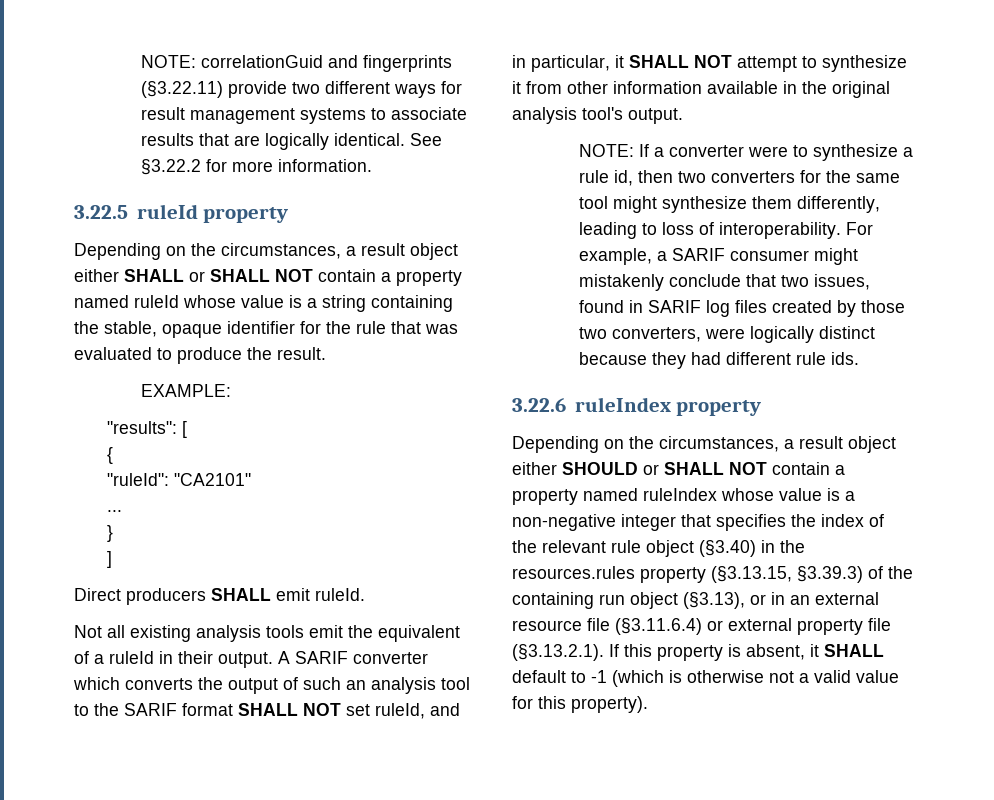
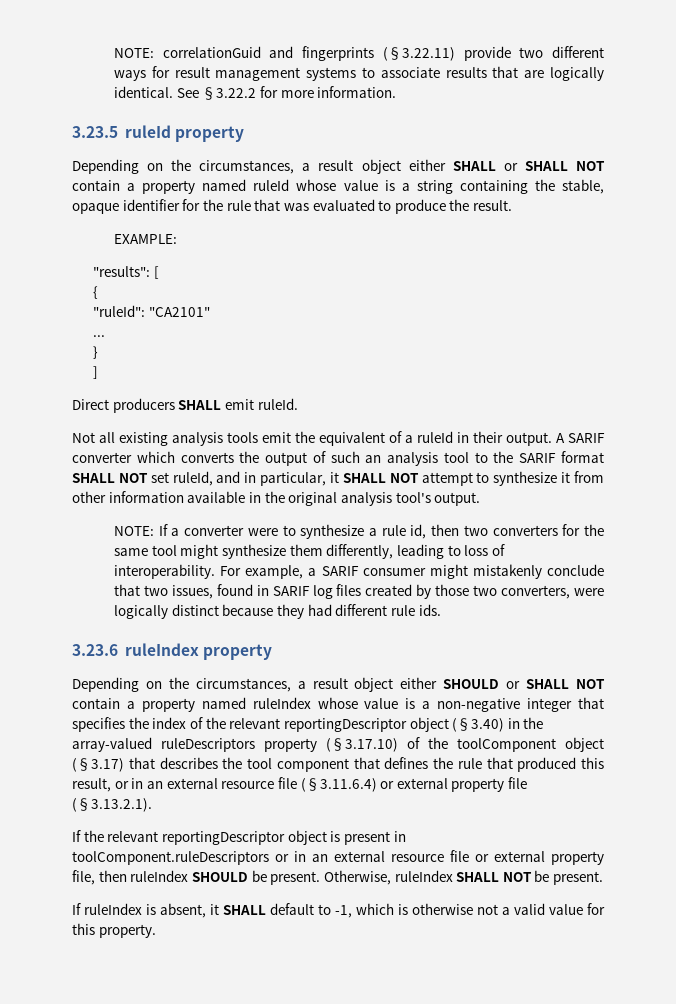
- 3.22.5 ruleId property
+ 3.23.5 ruleId property
- 3.22.6 ruleIndex property
+ 3.23.6 ruleIndex property
- Depending on the circumstances, a result object either SHOULD or SHALL NOT contain a property named ruleIndex whose value is a non-negative integer that specifies the index of the relevant rule object (§3.40) in the resources.rules property (§3.13.15, §3.39.3) of the containing run object (§3.13), or in an external resource file (§3.11.6.4) or external property file (§3.13.2.1). If this property is absent, it SHALL default to -1 (which is otherwise not a valid value for this property).
+ Depending on the circumstances, a result object either SHOULD or SHALL NOT contain a property named ruleIndex whose value is a non-negative integer that specifies the index of the relevant reportingDescriptor object (§3.40) in the array-valued ruleDescriptors property (§3.17.10) of the toolComponent object (§3.17) that describes the tool component that defines the rule that produced this result, or in an external resource file (§3.11.6.4) or external property file (§3.13.2.1).
+ If the relevant reportingDescriptor object is present in toolComponent.ruleDescriptors or in an external resource file or external property file, then ruleIndex SHOULD be present. Otherwise, ruleIndex SHALL NOT be present.
+ If ruleIndex is absent, it SHALL default to -1, which is otherwise not a valid value for this property.

